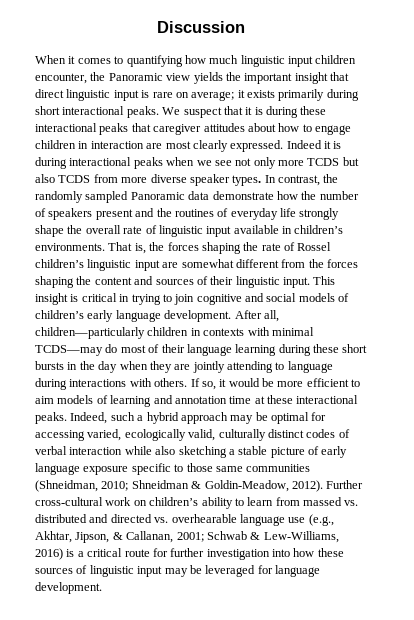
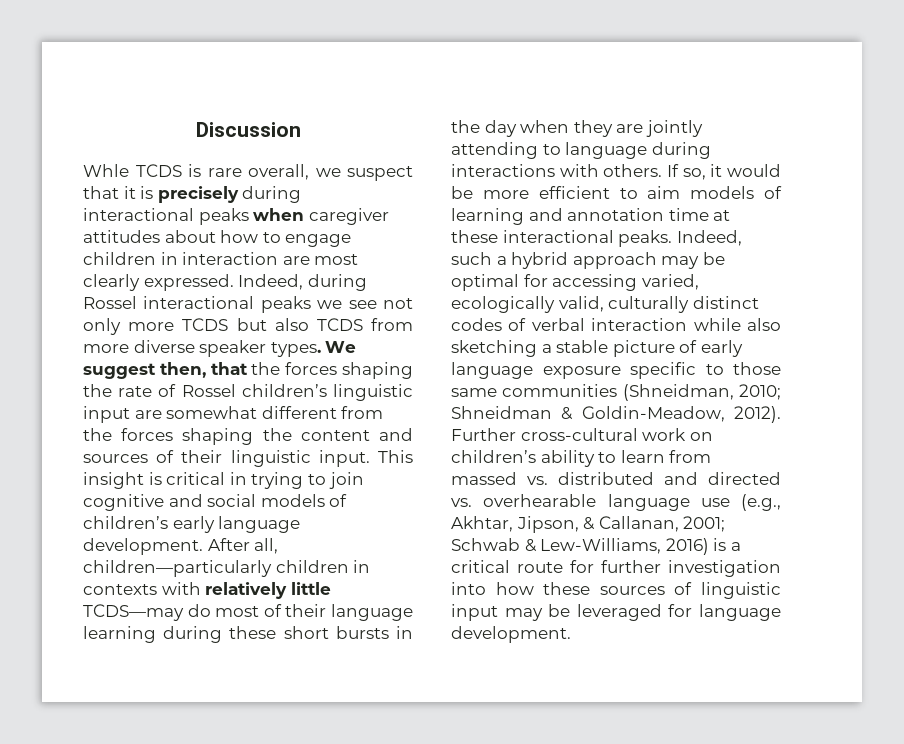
- When it comes to quantifying how much linguistic input children encounter, the Panoramic view yields the important insight that direct linguistic input is rare on average; it exists primarily during short interactional peaks. We suspect that it is during these interactional peaks that caregiver attitudes about how to engage children in interaction are most clearly expressed.
+ Whle TCDS is rare overall, we suspect that it is precisely during interactional peaks when caregiver attitudes about how to engage children in interaction are most clearly expressed.
- Indeed it is during interactional peaks when we see not only more TCDS but also TCDS from more diverse speaker types.
+ Indeed, during Rossel interactional peaks we see not only more TCDS but also TCDS from more diverse speaker types.
- In contrast, the randomly sampled Panoramic data demonstrate how the number of speakers present and the routines of everyday life strongly shape the overall rate of linguistic input available in children’s environments. That is, the forces shaping the rate of Rossel children’s linguistic input are somewhat different from the forces shaping the content and sources of their linguistic input.
+ We suggest then, that the forces shaping the rate of Rossel children’s linguistic input are somewhat different from the forces shaping the content and sources of their linguistic input.
- After all, children—particularly children in contexts with minimal TCDS—may do most of their language learning during these short bursts in the day when they are jointly attending to language during interactions with others.
+ After all, children—particularly children in contexts with relatively little TCDS—may do most of their language learning during these short bursts in the day when they are jointly attending to language during interactions with others.

